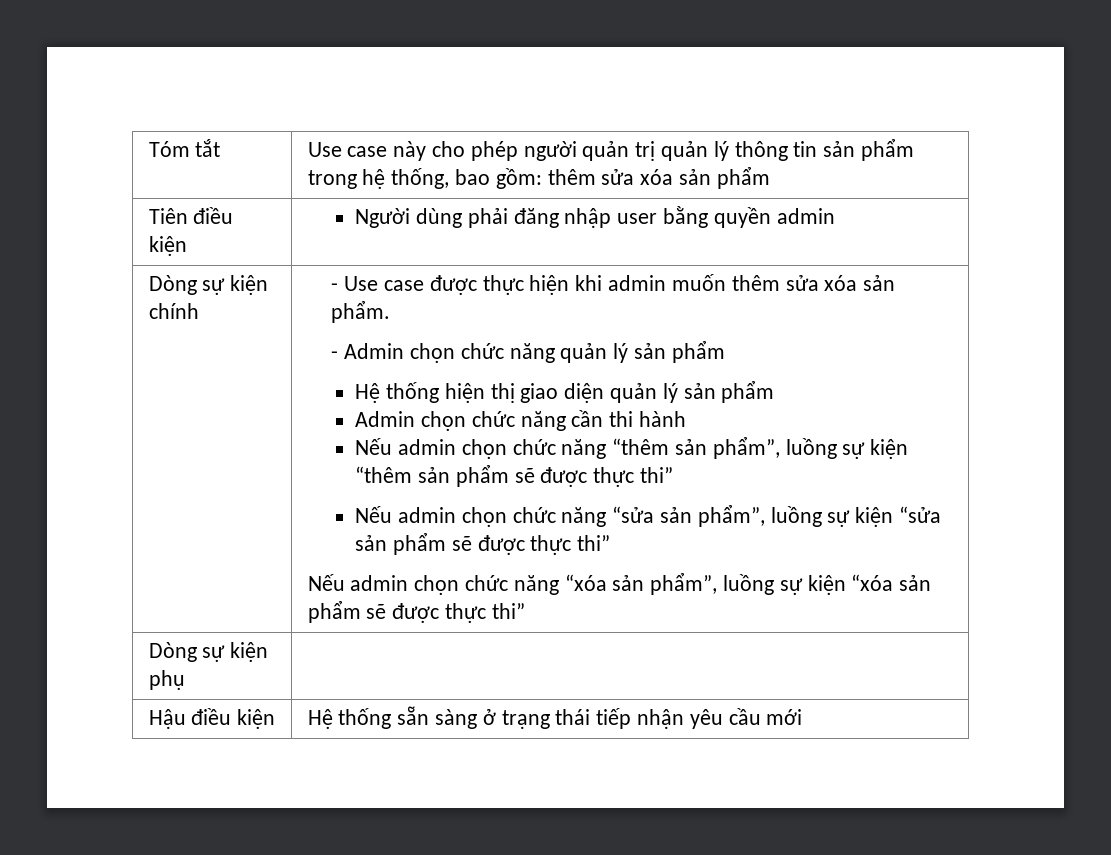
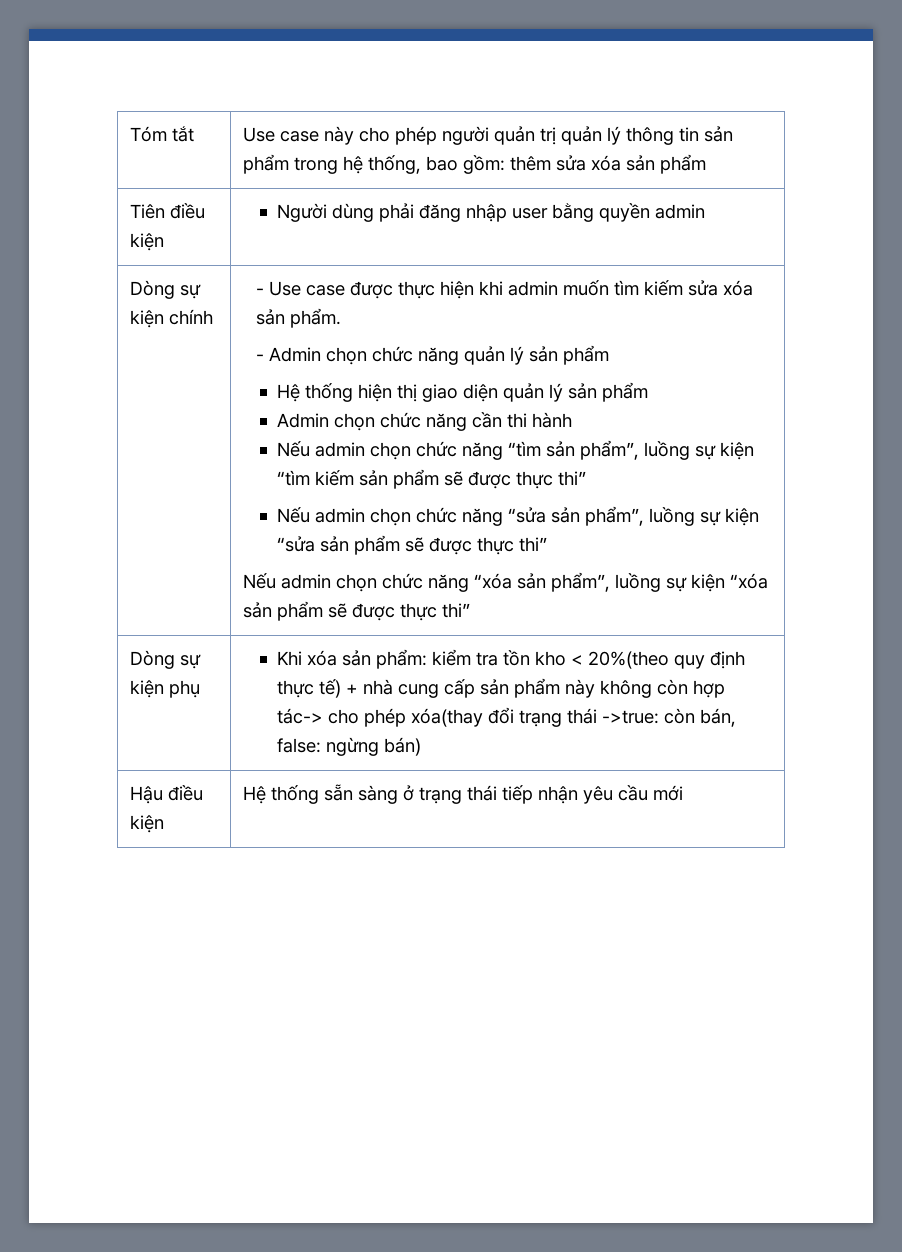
- - Use case được thực hiện khi admin muốn thêm sửa xóa sản phẩm.
+ - Use case được thực hiện khi admin muốn tìm kiếm sửa xóa sản phẩm.
- Nếu admin chọn chức năng “thêm sản phẩm”, luồng sự kiện “thêm sản phẩm sẽ được thực thi”
+ Nếu admin chọn chức năng “tìm sản phẩm”, luồng sự kiện “tìm kiếm sản phẩm sẽ được thực thi”
+ Khi xóa sản phẩm: kiểm tra tồn kho < 20%(theo quy định thực tế) + nhà cung cấp sản phẩm này không còn hợp tác-> cho phép xóa(thay đổi trạng thái ->true: còn bán, false: ngừng bán)

